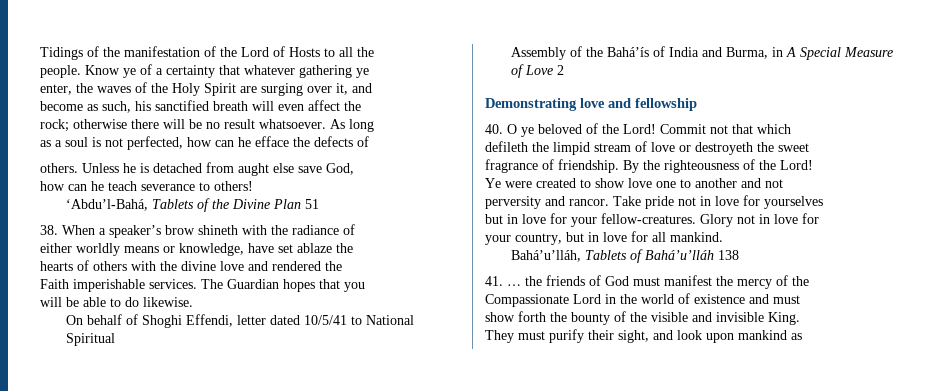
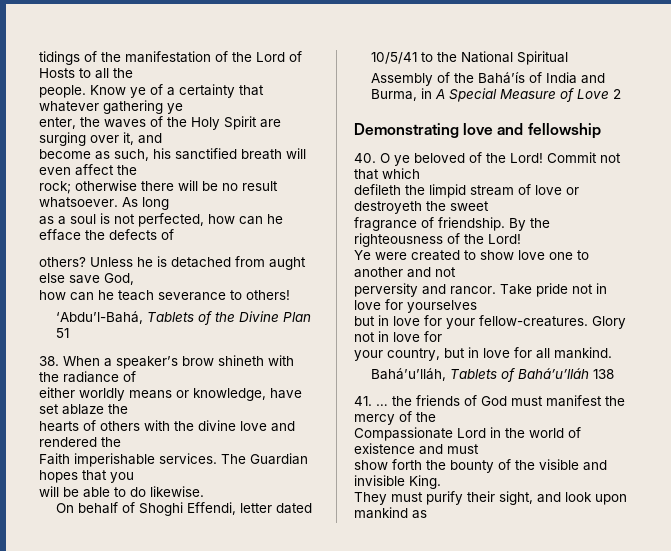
- Tidings of the manifestation of the Lord of Hosts to all the
+ tidings of the manifestation of the Lord of Hosts to all the
- others.
+ others?
- On behalf of Shoghi Effendi, letter dated 10/5/41 to National Spiritual
+ On behalf of Shoghi Effendi, letter dated 10/5/41 to the National Spiritual

